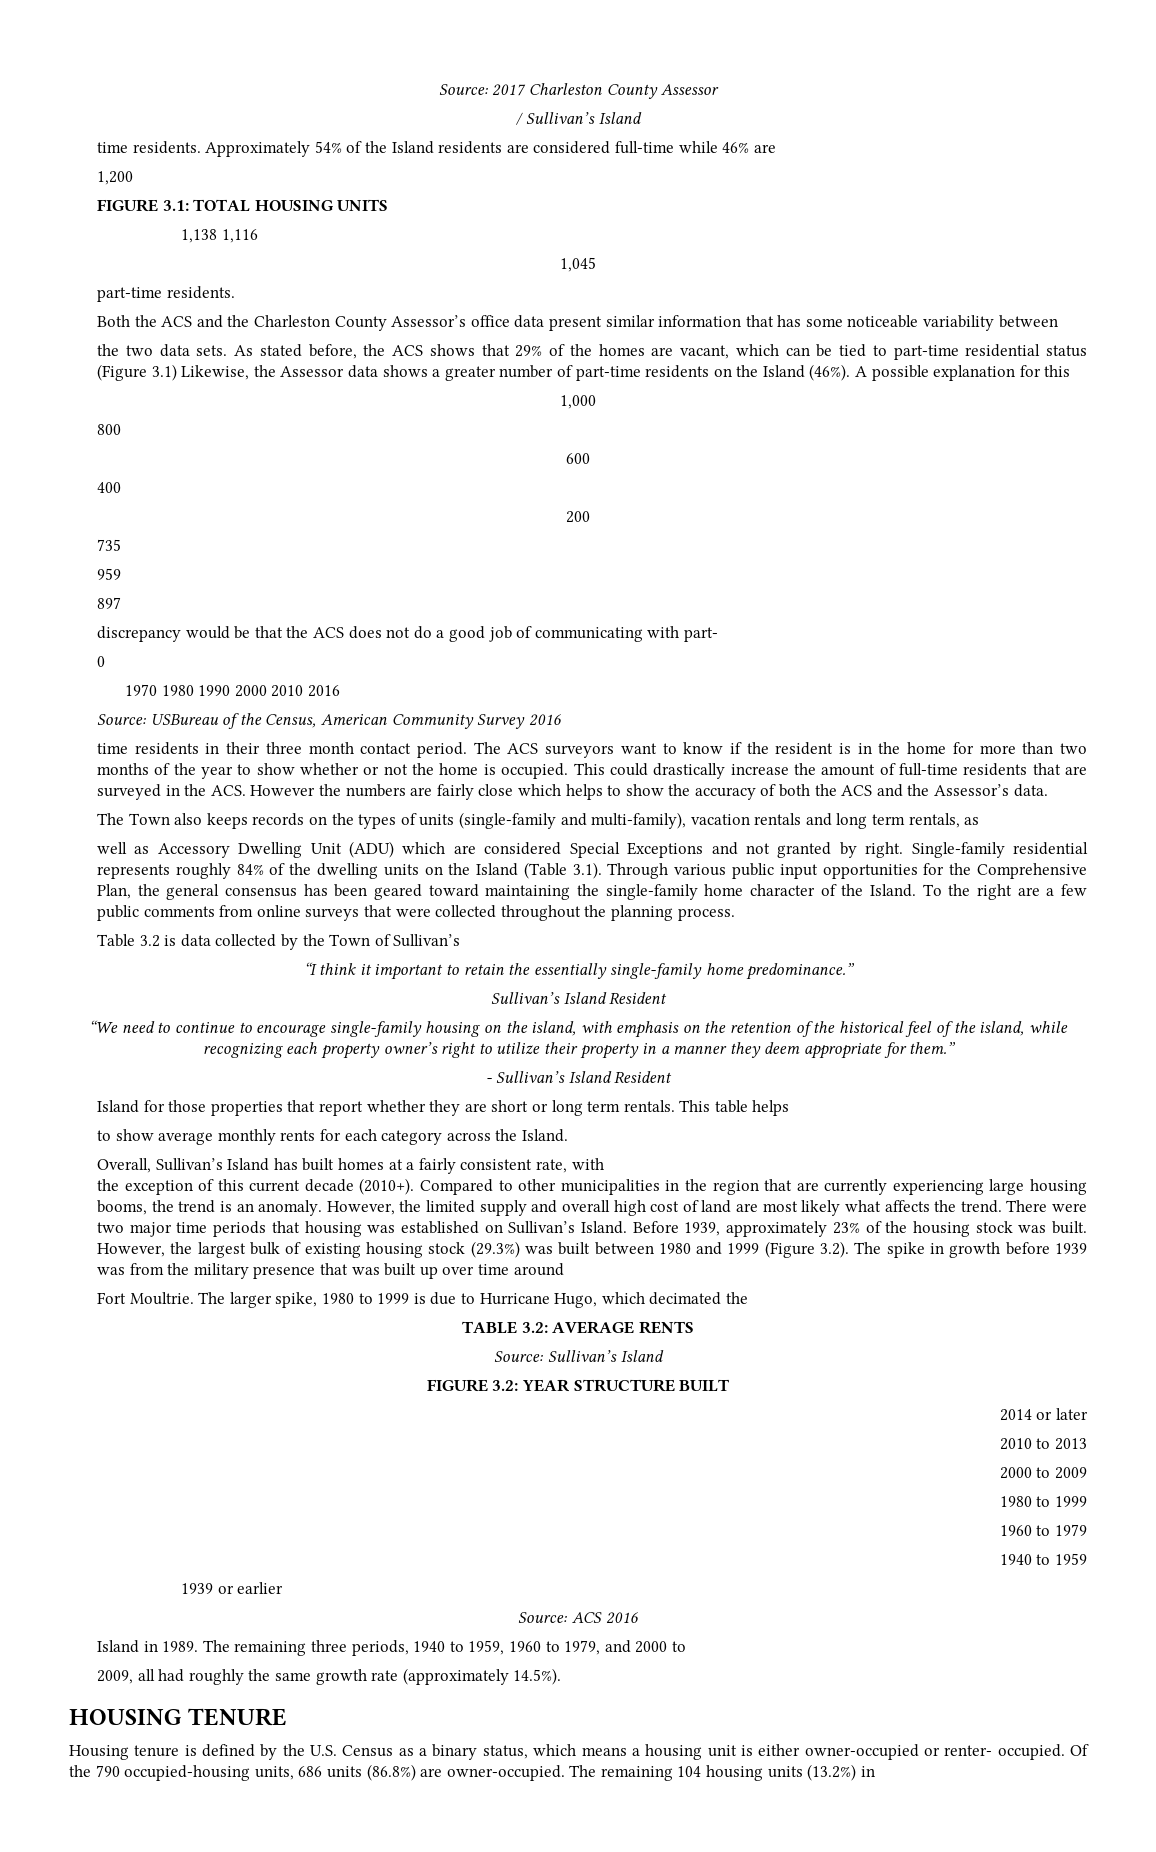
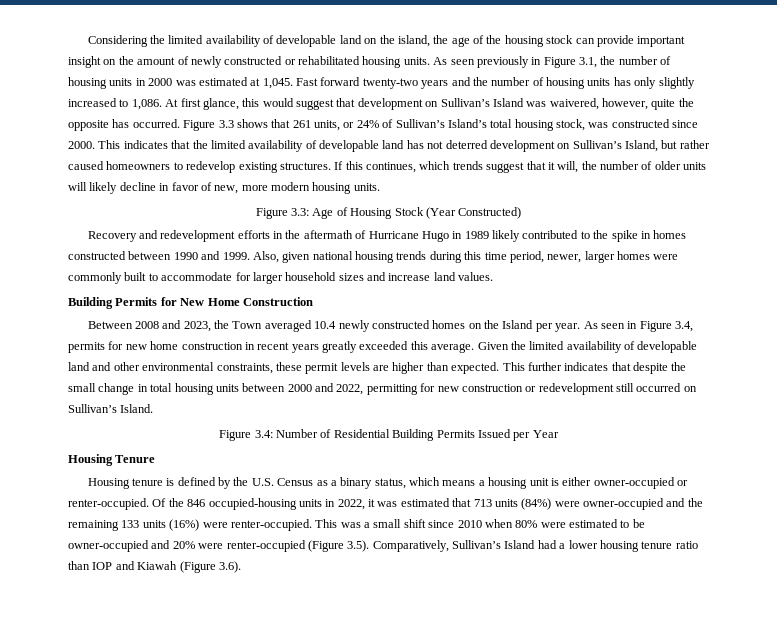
- Source: 2017 Charleston County Assessor
- / Sullivan’s Island
- time residents. Approximately 54% of the Island residents are considered full-time while 46% are
- 1,200
- FIGURE 3.1: TOTAL HOUSING UNITS
- 1,138 1,116
- 1,045
- part-time residents.
- Both the ACS and the Charleston County Assessor’s office data present similar information that has some noticeable variability between
- the two data sets. As stated before, the ACS shows that 29% of the homes are vacant, which can be tied to part-time residential status (Figure 3.1) Likewise, the Assessor data shows a greater number of part-time residents on the Island (46%). A possible explanation for this
- 1,000
- 800
- 600
- 400
- 200
- 735
- 959
- 897
- discrepancy would be that the ACS does not do a good job of communicating with part-
- 0
- 1970 1980 1990 2000 2010 2016
- Source: USBureau of the Census, American Community Survey 2016
- time residents in their three month contact period. The ACS surveyors want to know if the resident is in the home for more than two months of the year to show whether or not the home is occupied. This could drastically increase the amount of full-time residents that are surveyed in the ACS. However the numbers are fairly close which helps to show the accuracy of both the ACS and the Assessor’s data.
- The Town also keeps records on the types of units (single-family and multi-family), vacation rentals and long term rentals, as
- well as Accessory Dwelling Unit (ADU) which are considered Special Exceptions and not granted by right. Single-family residential represents roughly 84% of the dwelling units on the Island (Table 3.1). Through various public input opportunities for the Comprehensive Plan, the general consensus has been geared toward maintaining the single-family home character of the Island. To the right are a few public comments from online surveys that were collected throughout the planning process.
- Table 3.2 is data collected by the Town of Sullivan’s
- “I think it important to retain the essentially single-family home predominance.”
- Sullivan’s Island Resident
- “We need to continue to encourage single-family housing on the island, with emphasis on the retention of the historical feel of the island, while recognizing each property owner’s right to utilize their property in a manner they deem appropriate for them.”
- - Sullivan’s Island Resident
- Island for those properties that report whether they are short or long term rentals. This table helps
- to show average monthly rents for each category across the Island.
- Overall, Sullivan’s Island has built homes at a fairly consistent rate, with
- the exception of this current decade (2010+). Compared to other municipalities in the region that are currently experiencing large housing booms, the trend is an anomaly. However, the limited supply and overall high cost of land are most likely what affects the trend. There were two major time periods that housing was established on Sullivan’s Island. Before 1939, approximately 23% of the housing stock was built. However, the largest bulk of existing housing stock (29.3%) was built between 1980 and 1999 (Figure 3.2). The spike in growth before 1939 was from the military presence that was built up over time around
- Fort Moultrie. The larger spike, 1980 to 1999 is due to Hurricane Hugo, which decimated the
- TABLE 3.2: AVERAGE RENTS
- Source: Sullivan’s Island
- FIGURE 3.2: YEAR STRUCTURE BUILT
- 2014 or later
- 2010 to 2013
- 2000 to 2009
- 1980 to 1999
- 1960 to 1979
- 1940 to 1959
- 1939 or earlier
- Source: ACS 2016
- Island in 1989. The remaining three periods, 1940 to 1959, 1960 to 1979, and 2000 to
- 2009, all had roughly the same growth rate (approximately 14.5%).
- HOUSING TENURE
+ Considering the limited availability of developable land on the island, the age of the housing stock can provide important insight on the amount of newly constructed or rehabilitated housing units. As seen previously in Figure 3.1, the number of housing units in 2000 was estimated at 1,045. Fast forward twenty-two years and the number of housing units has only slightly increased to 1,086. At first glance, this would suggest that development on Sullivan’s Island was waivered, however, quite the opposite has occurred. Figure 3.3 shows that 261 units, or 24% of Sullivan’s Island’s total housing stock, was constructed since 2000. This indicates that the limited availability of developable land has not deterred development on Sullivan’s Island, but rather caused homeowners to redevelop existing structures. If this continues, which trends suggest that it will, the number of older units will likely decline in favor of new, more modern housing units.
+ Figure 3.3: Age of Housing Stock (Year Constructed)
+ Recovery and redevelopment efforts in the aftermath of Hurricane Hugo in 1989 likely contributed to the spike in homes constructed between 1990 and 1999. Also, given national housing trends during this time period, newer, larger homes were commonly built to accommodate for larger household sizes and increase land values.
+ Building Permits for New Home Construction
+ Between 2008 and 2023, the Town averaged 10.4 newly constructed homes on the Island per year. As seen in Figure 3.4, permits for new home construction in recent years greatly exceeded this average. Given the limited availability of developable land and other environmental constraints, these permit levels are higher than expected. This further indicates that despite the small change in total housing units between 2000 and 2022, permitting for new construction or redevelopment still occurred on Sullivan’s Island.
+ Figure 3.4: Number of Residential Building Permits Issued per Year
+ Housing Tenure
- Housing tenure is defined by the U.S. Census as a binary status, which means a housing unit is either owner-occupied or renter- occupied. Of the 790 occupied-housing units, 686 units (86.8%) are owner-occupied. The remaining 104 housing units (13.2%) in
+ Housing tenure is defined by the U.S. Census as a binary status, which means a housing unit is either owner-occupied or renter-occupied. Of the 846 occupied-housing units in 2022, it was estimated that 713 units (84%) were owner-occupied and the remaining 133 units (16%) were renter-occupied. This was a small shift since 2010 when 80% were estimated to be owner-occupied and 20% were renter-occupied (Figure 3.5). Comparatively, Sullivan’s Island had a lower housing tenure ratio than IOP and Kiawah (Figure 3.6).

